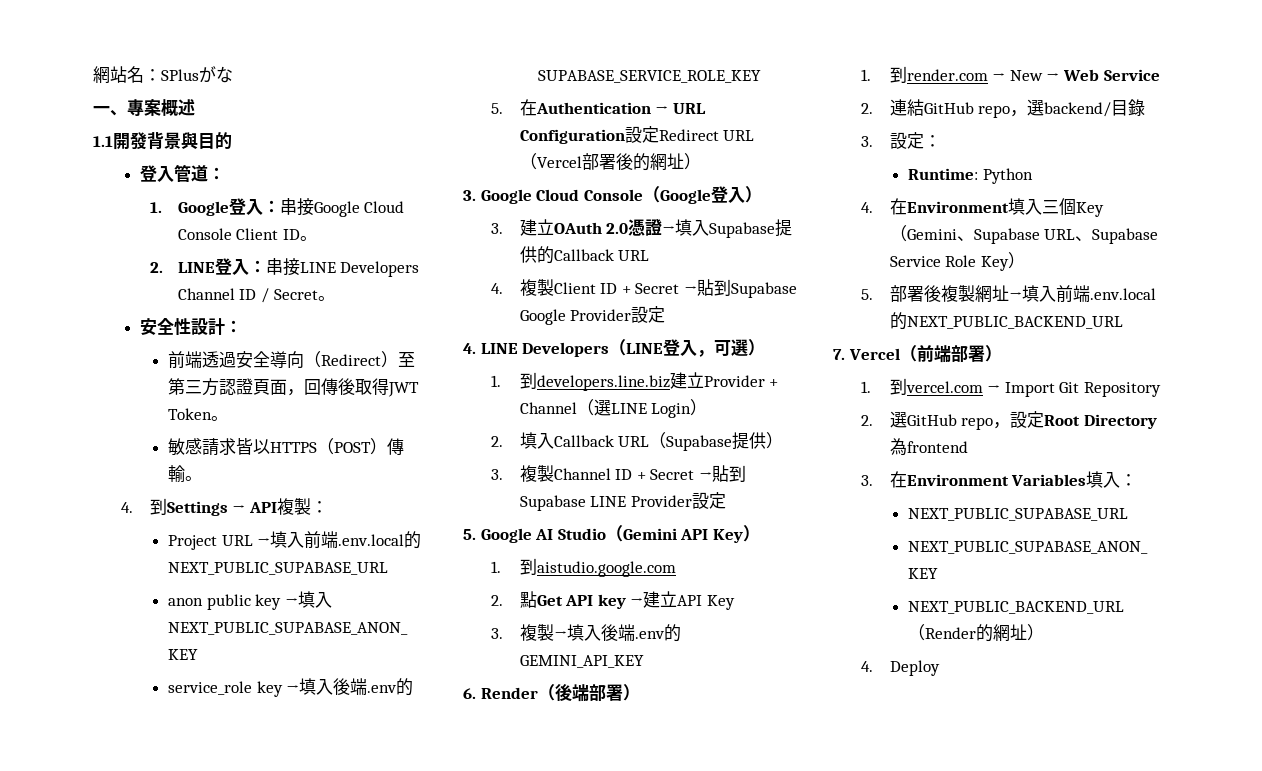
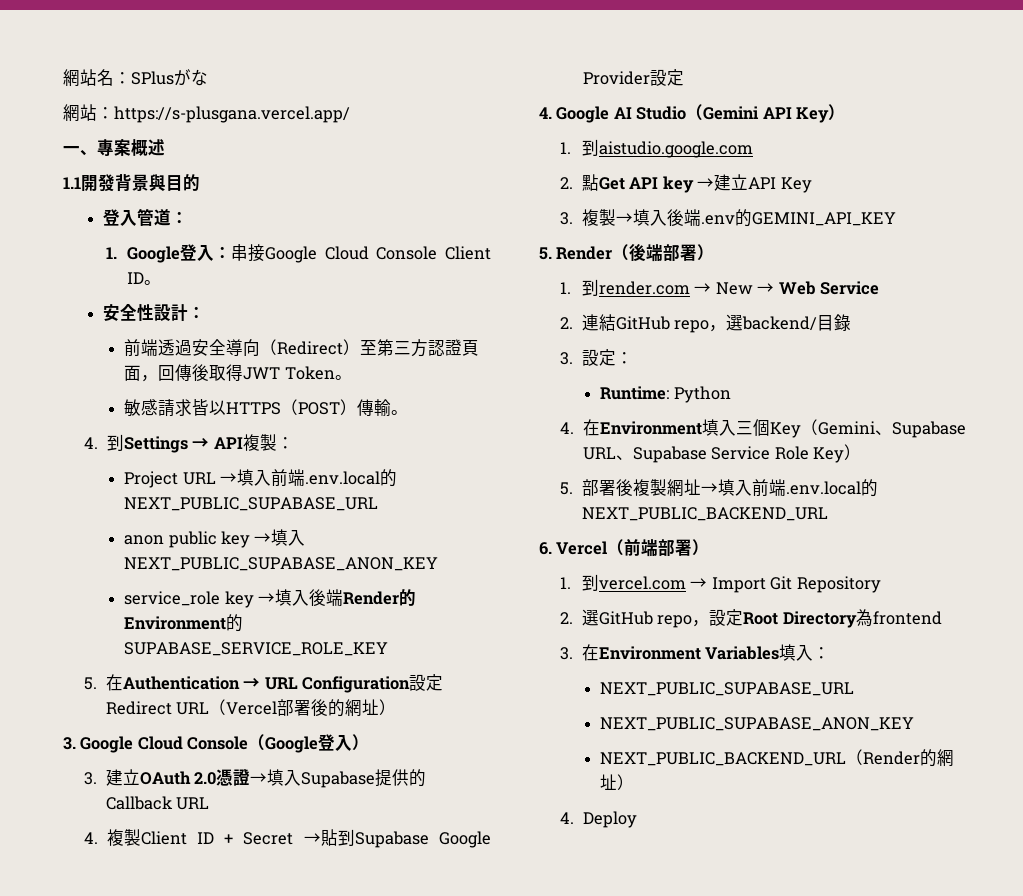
+ 網站：https://s-plusgana.vercel.app/
- 2. LINE登入：串接LINE Developers Channel ID / Secret。
- service_role key →填入後端.env的SUPABASE_SERVICE_ROLE_KEY
+ service_role key →填入後端Render的Environment的SUPABASE_SERVICE_ROLE_KEY
- 4. LINE Developers（LINE登入，可選）
- 1.到developers.line.biz建立Provider + Channel（選LINE Login）
- 2.填入Callback URL（Supabase提供）
- 3.複製Channel ID + Secret →貼到Supabase LINE Provider設定
- 5. Google AI Studio（Gemini API Key）
+ 4. Google AI Studio（Gemini API Key）
- 6. Render（後端部署）
+ 5. Render（後端部署）
- 7. Vercel（前端部署）
+ 6. Vercel（前端部署）

